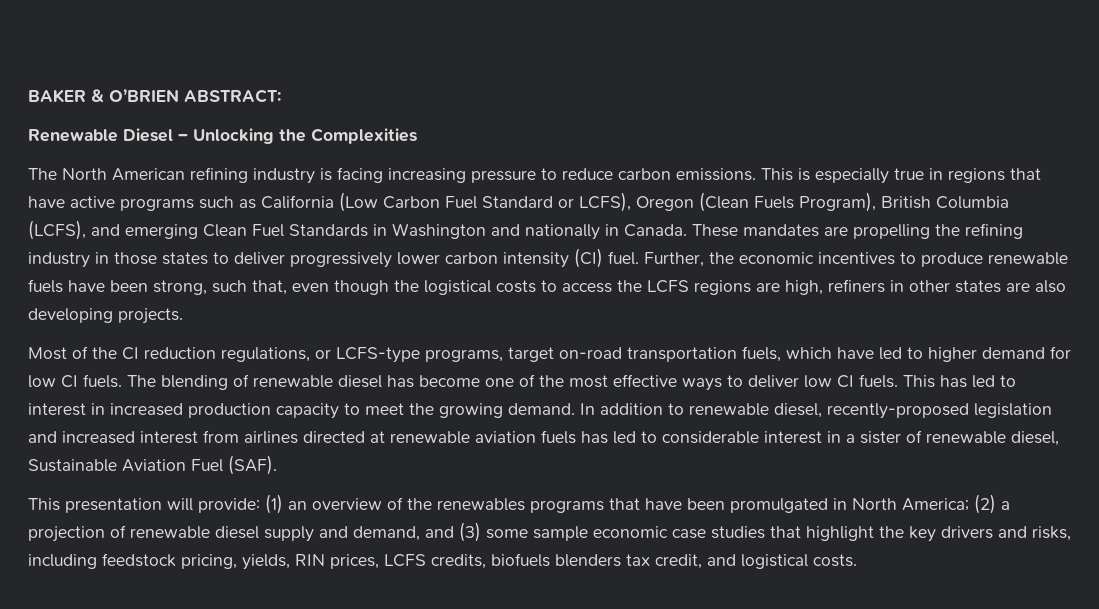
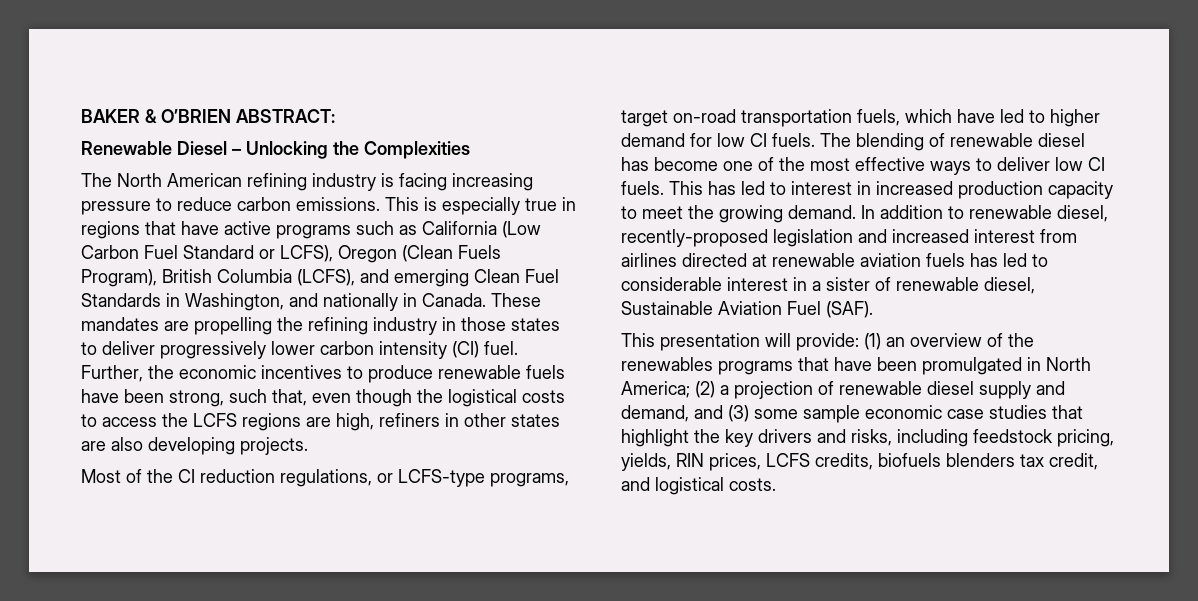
- This is especially true in regions that have active programs such as California (Low Carbon Fuel Standard or LCFS), Oregon (Clean Fuels Program), British Columbia (LCFS), and emerging Clean Fuel Standards in Washington and nationally in Canada.
+ This is especially true in regions that have active programs such as California (Low Carbon Fuel Standard or LCFS), Oregon (Clean Fuels Program), British Columbia (LCFS), and emerging Clean Fuel Standards in Washington, and nationally in Canada.

